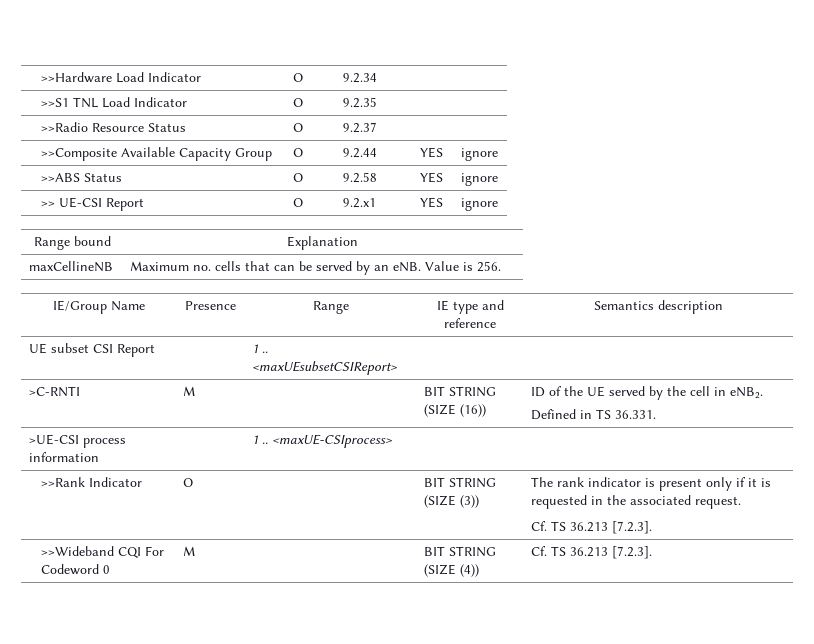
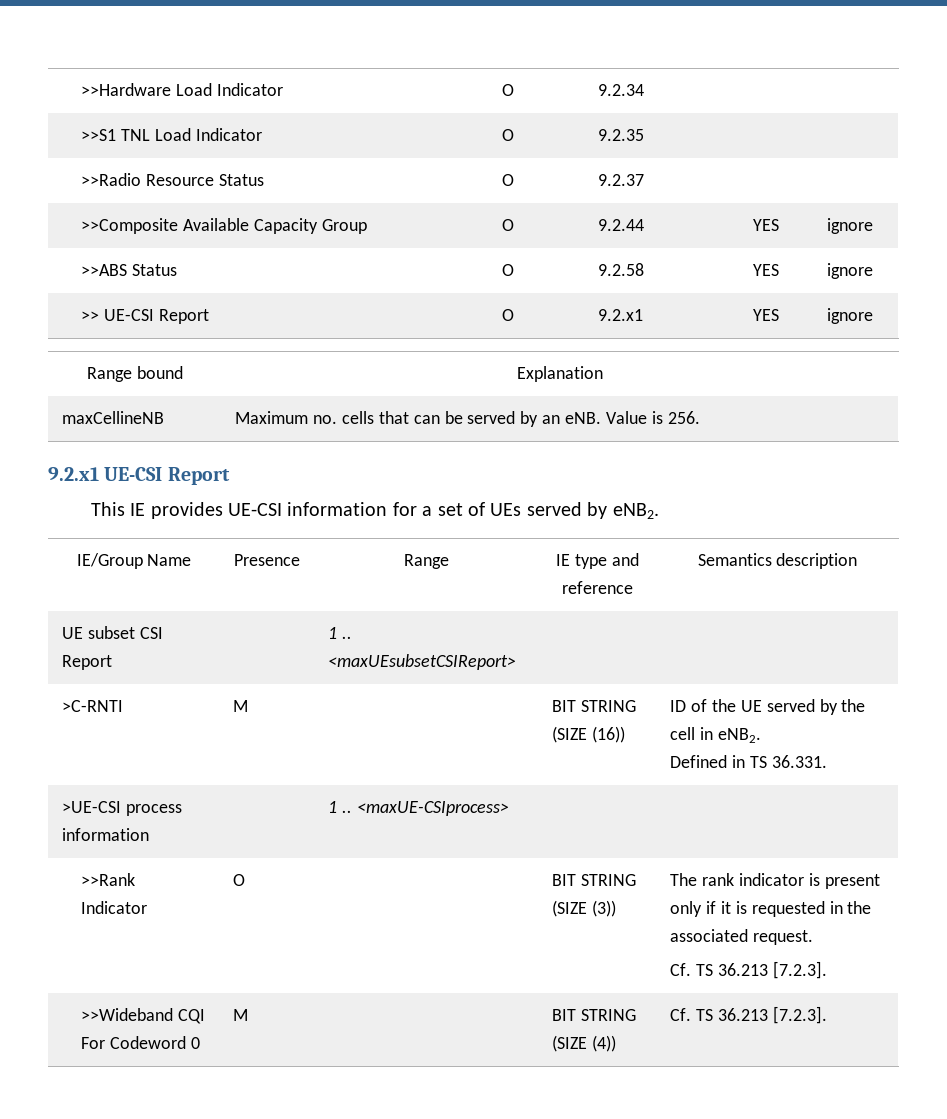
+ 9.2.x1 UE-CSI Report
+ This IE provides UE-CSI information for a set of UEs served by eNB2.

